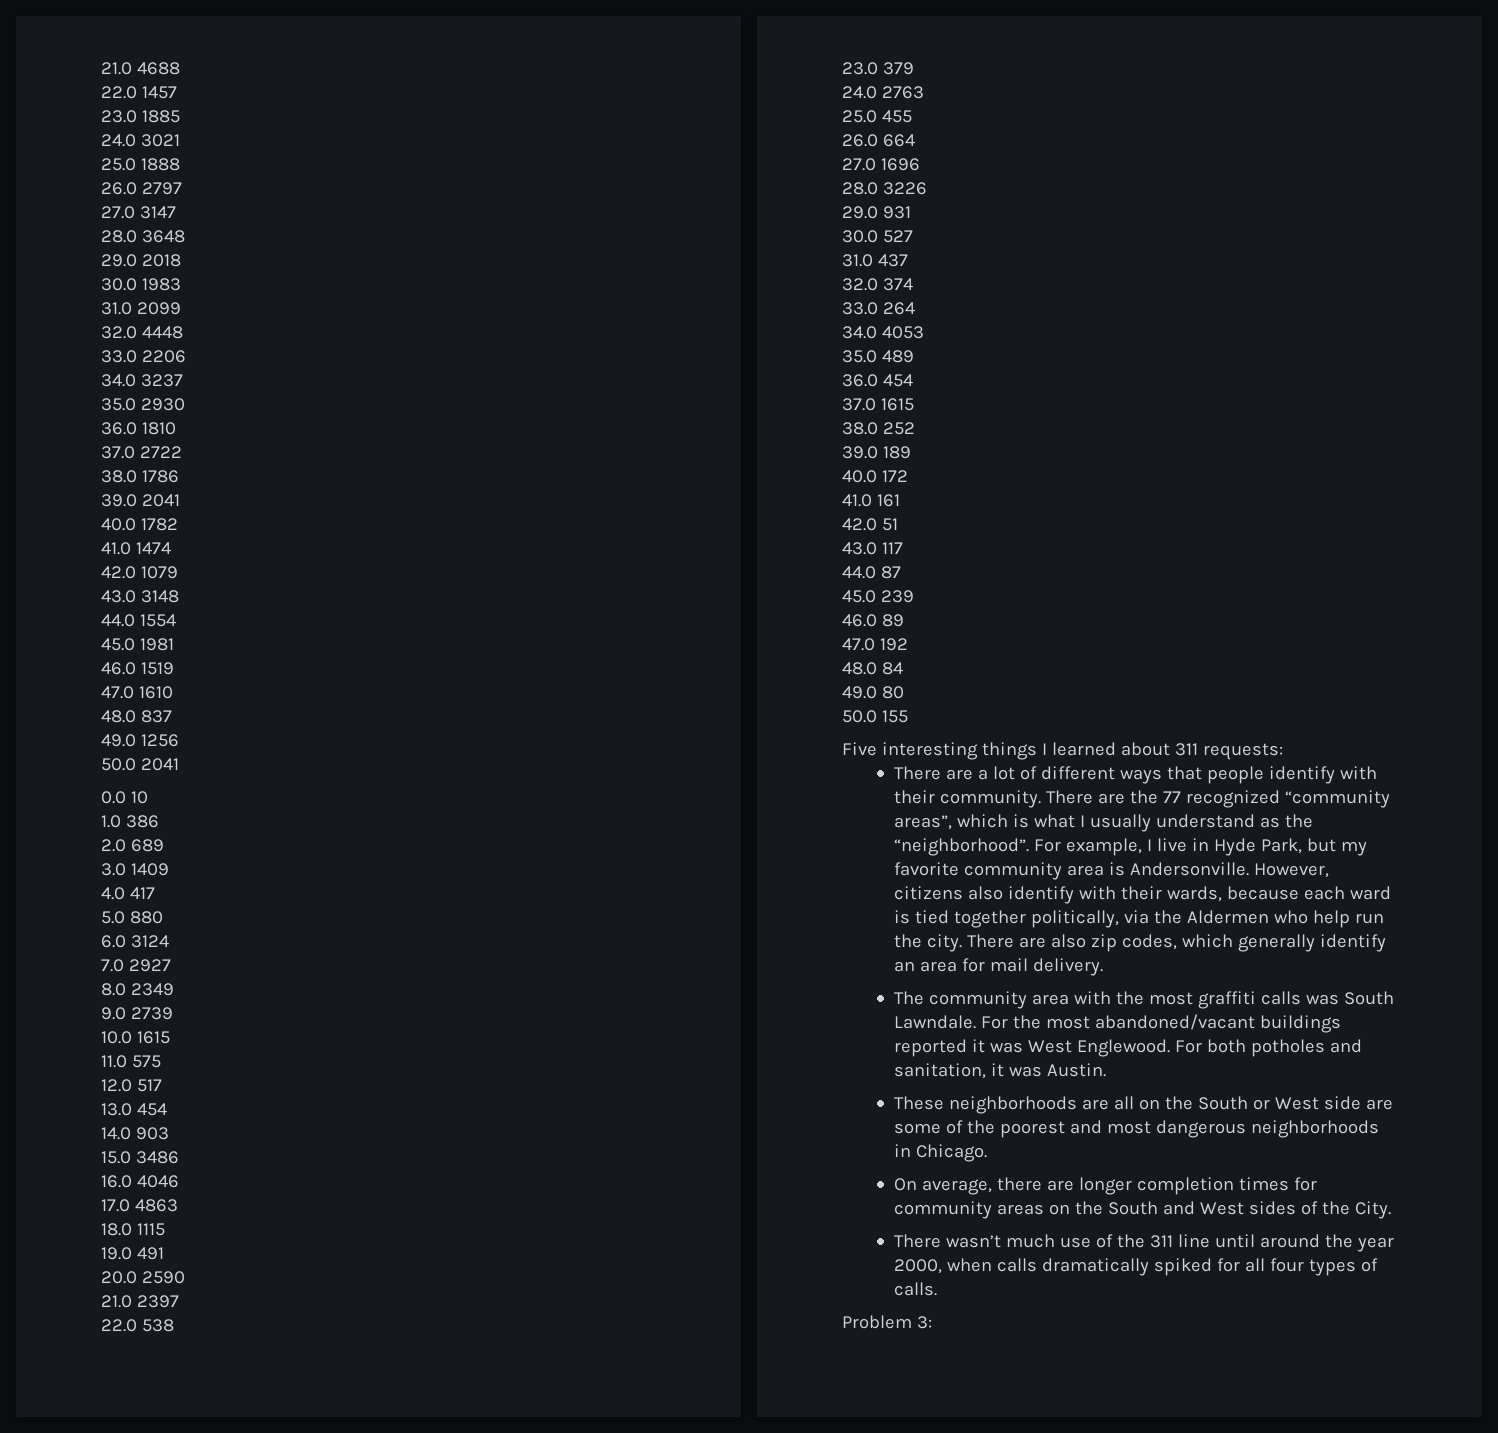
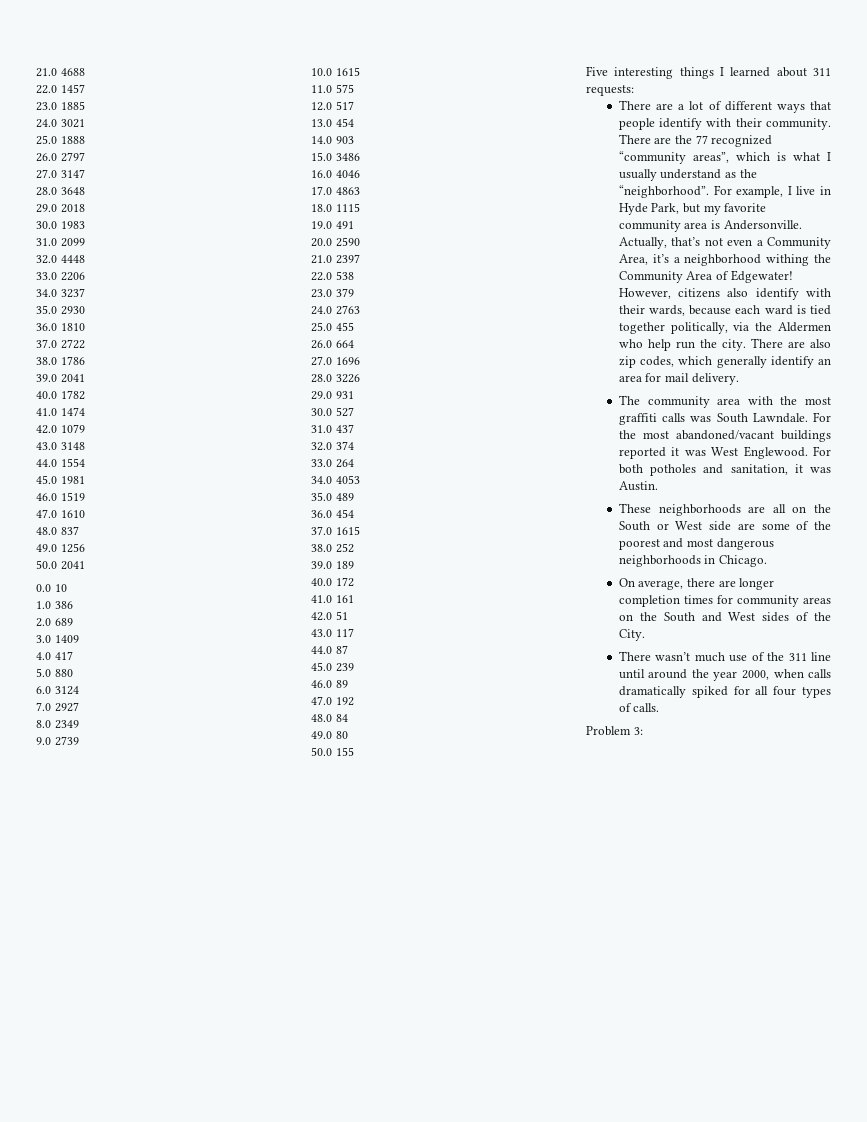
+ Actually, that’s not even a Community Area, it’s a neighborhood withing the Community Area of Edgewater!

